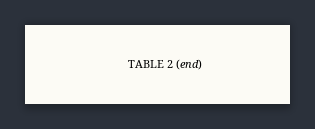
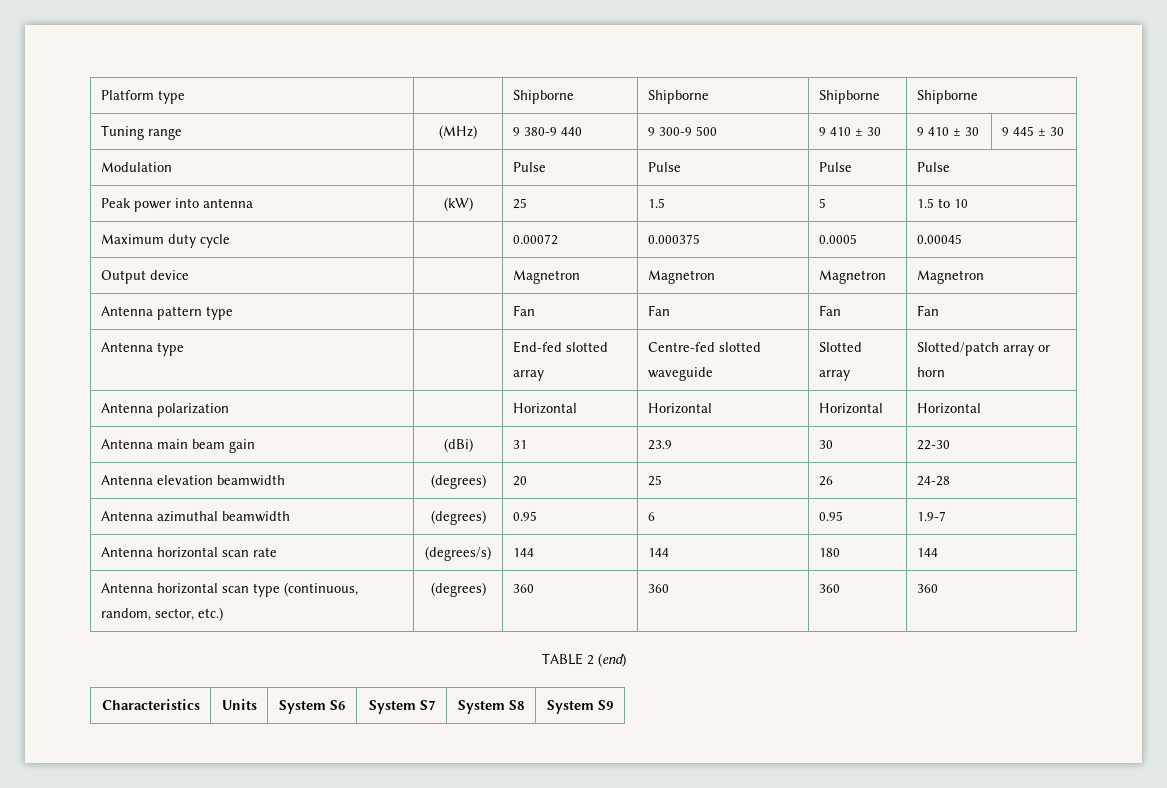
+ Platform type | | Shipborne | Shipborne | Shipborne | Shipborne
+ Tuning range | (MHz) | 9 380-9 440 | 9 300-9 500 | 9 410 ± 30 | 9 410 ± 30 | 9 445 ± 30
+ Modulation | | Pulse | Pulse | Pulse | Pulse
+ Peak power into antenna | (kW) | 25 | 1.5 | 5 | 1.5 to 10
+ Maximum duty cycle | | 0.00072 | 0.000375 | 0.0005 | 0.00045
+ Output device | | Magnetron | Magnetron | Magnetron | Magnetron
+ Antenna pattern type | | Fan | Fan | Fan | Fan
+ Antenna type | | End-fed slotted array | Centre-fed slotted waveguide | Slotted array | Slotted/patch array or horn
+ Antenna polarization | | Horizontal | Horizontal | Horizontal | Horizontal
+ Antenna main beam gain | (dBi) | 31 | 23.9 | 30 | 22-30
+ Antenna elevation beamwidth | (degrees) | 20 | 25 | 26 | 24-28
+ Antenna azimuthal beamwidth | (degrees) | 0.95 | 6 | 0.95 | 1.9-7
+ Antenna horizontal scan rate | (degrees/s) | 144 | 144 | 180 | 144
+ Antenna horizontal scan type (continuous, random, sector, etc.) | (degrees) | 360 | 360 | 360 | 360
  TABLE 2 (end)
+ Characteristics | Units | System S6 | System S7 | System S8 | System S9

